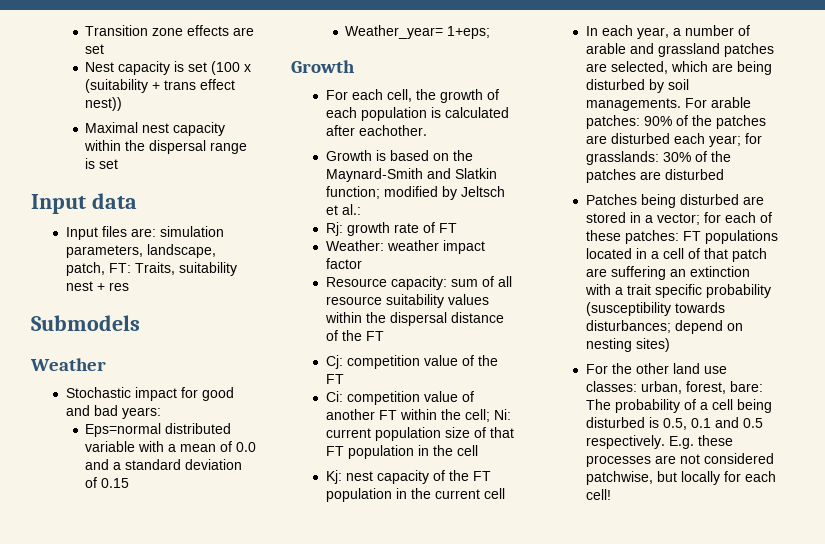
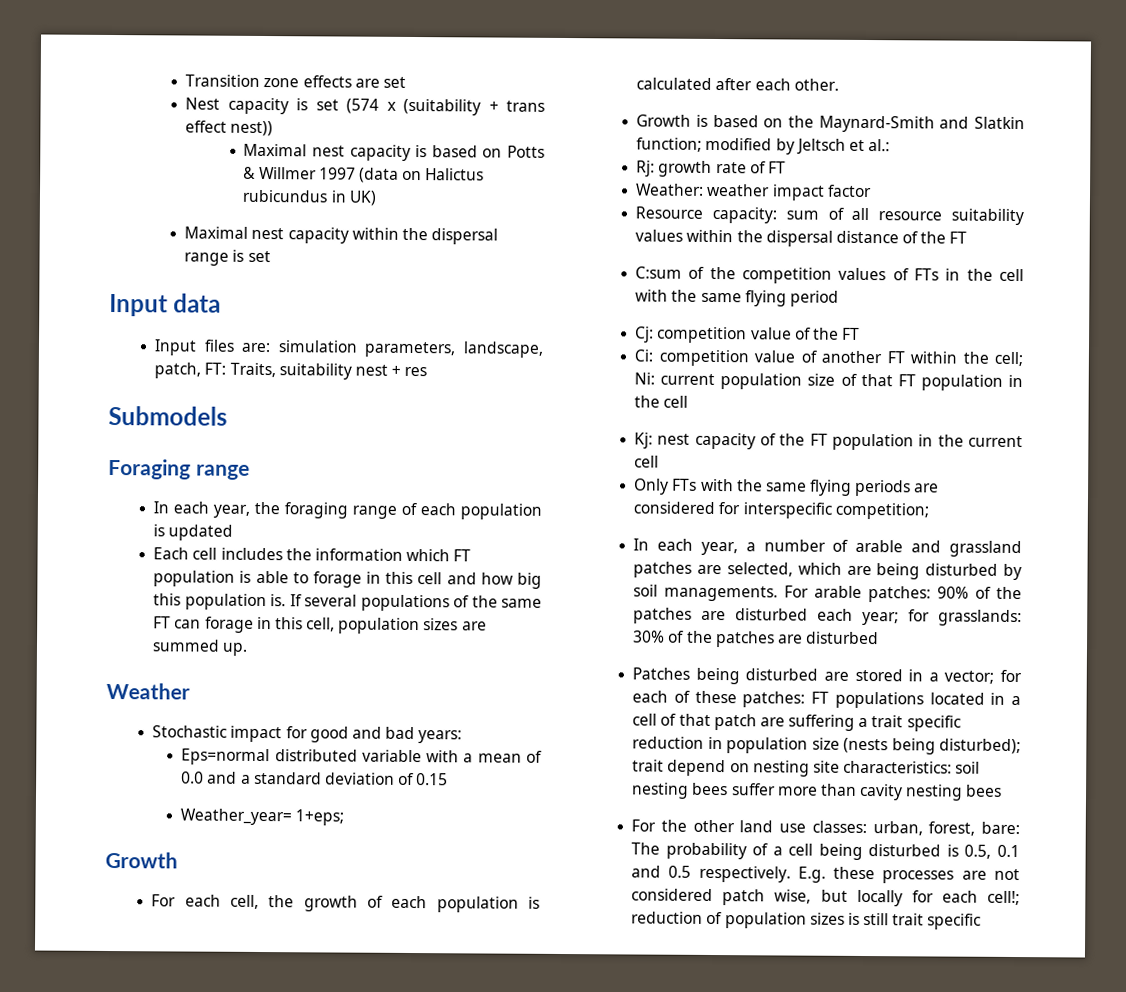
- Nest capacity is set (100 x (suitability + trans effect nest))
+ Nest capacity is set (574 x (suitability + trans effect nest))
+ Maximal nest capacity is based on Potts & Willmer 1997 (data on Halictus rubicundus in UK)
+ Foraging range
+ In each year, the foraging range of each population is updated
+ Each cell includes the information which FT population is able to forage in this cell and how big this population is. If several populations of the same FT can forage in this cell, population sizes are summed up.
- For each cell, the growth of each population is calculated after eachother.
+ For each cell, the growth of each population is calculated after each other.
+ C:sum of the competition values of FTs in the cell with the same flying period
+ Only FTs with the same flying periods are considered for interspecific competition;
- Patches being disturbed are stored in a vector; for each of these patches: FT populations located in a cell of that patch are suffering an extinction with a trait specific probability (susceptibility towards disturbances; depend on nesting sites)
+ Patches being disturbed are stored in a vector; for each of these patches: FT populations located in a cell of that patch are suffering a trait specific reduction in population size (nests being disturbed); trait depend on nesting site characteristics: soil nesting bees suffer more than cavity nesting bees
- E.g. these processes are not considered patchwise, but locally for each cell!
+ E.g. these processes are not considered patch wise, but locally for each cell!; reduction of population sizes is still trait specific

